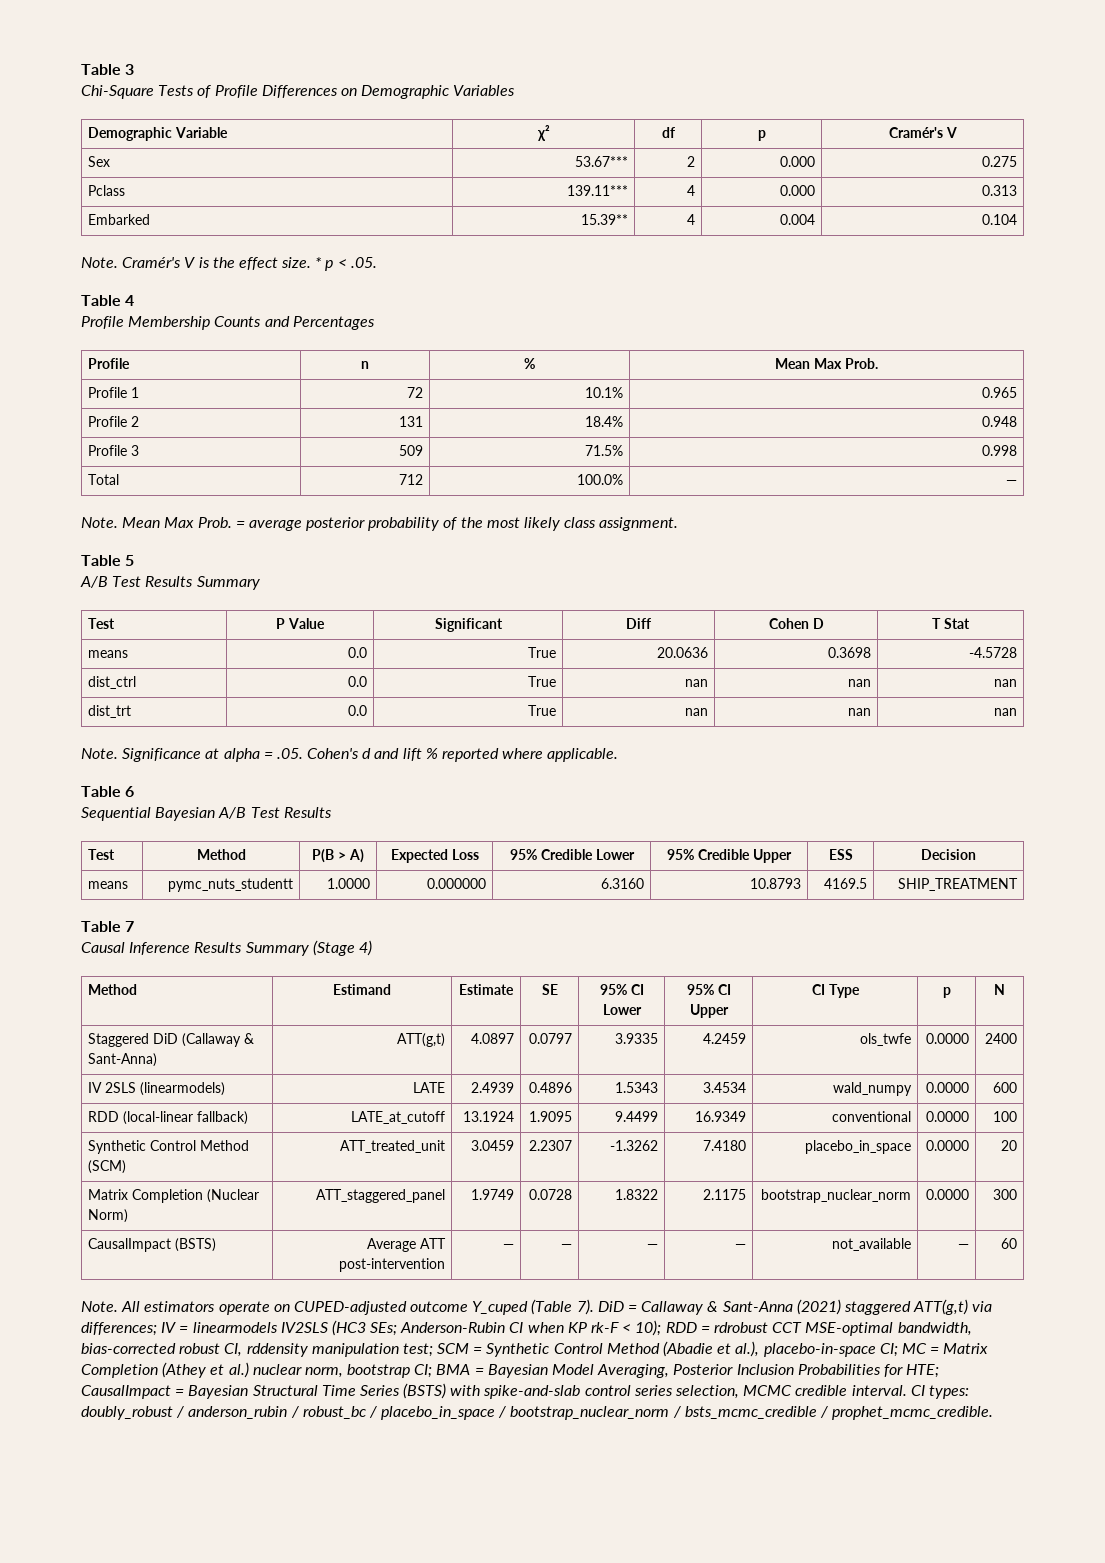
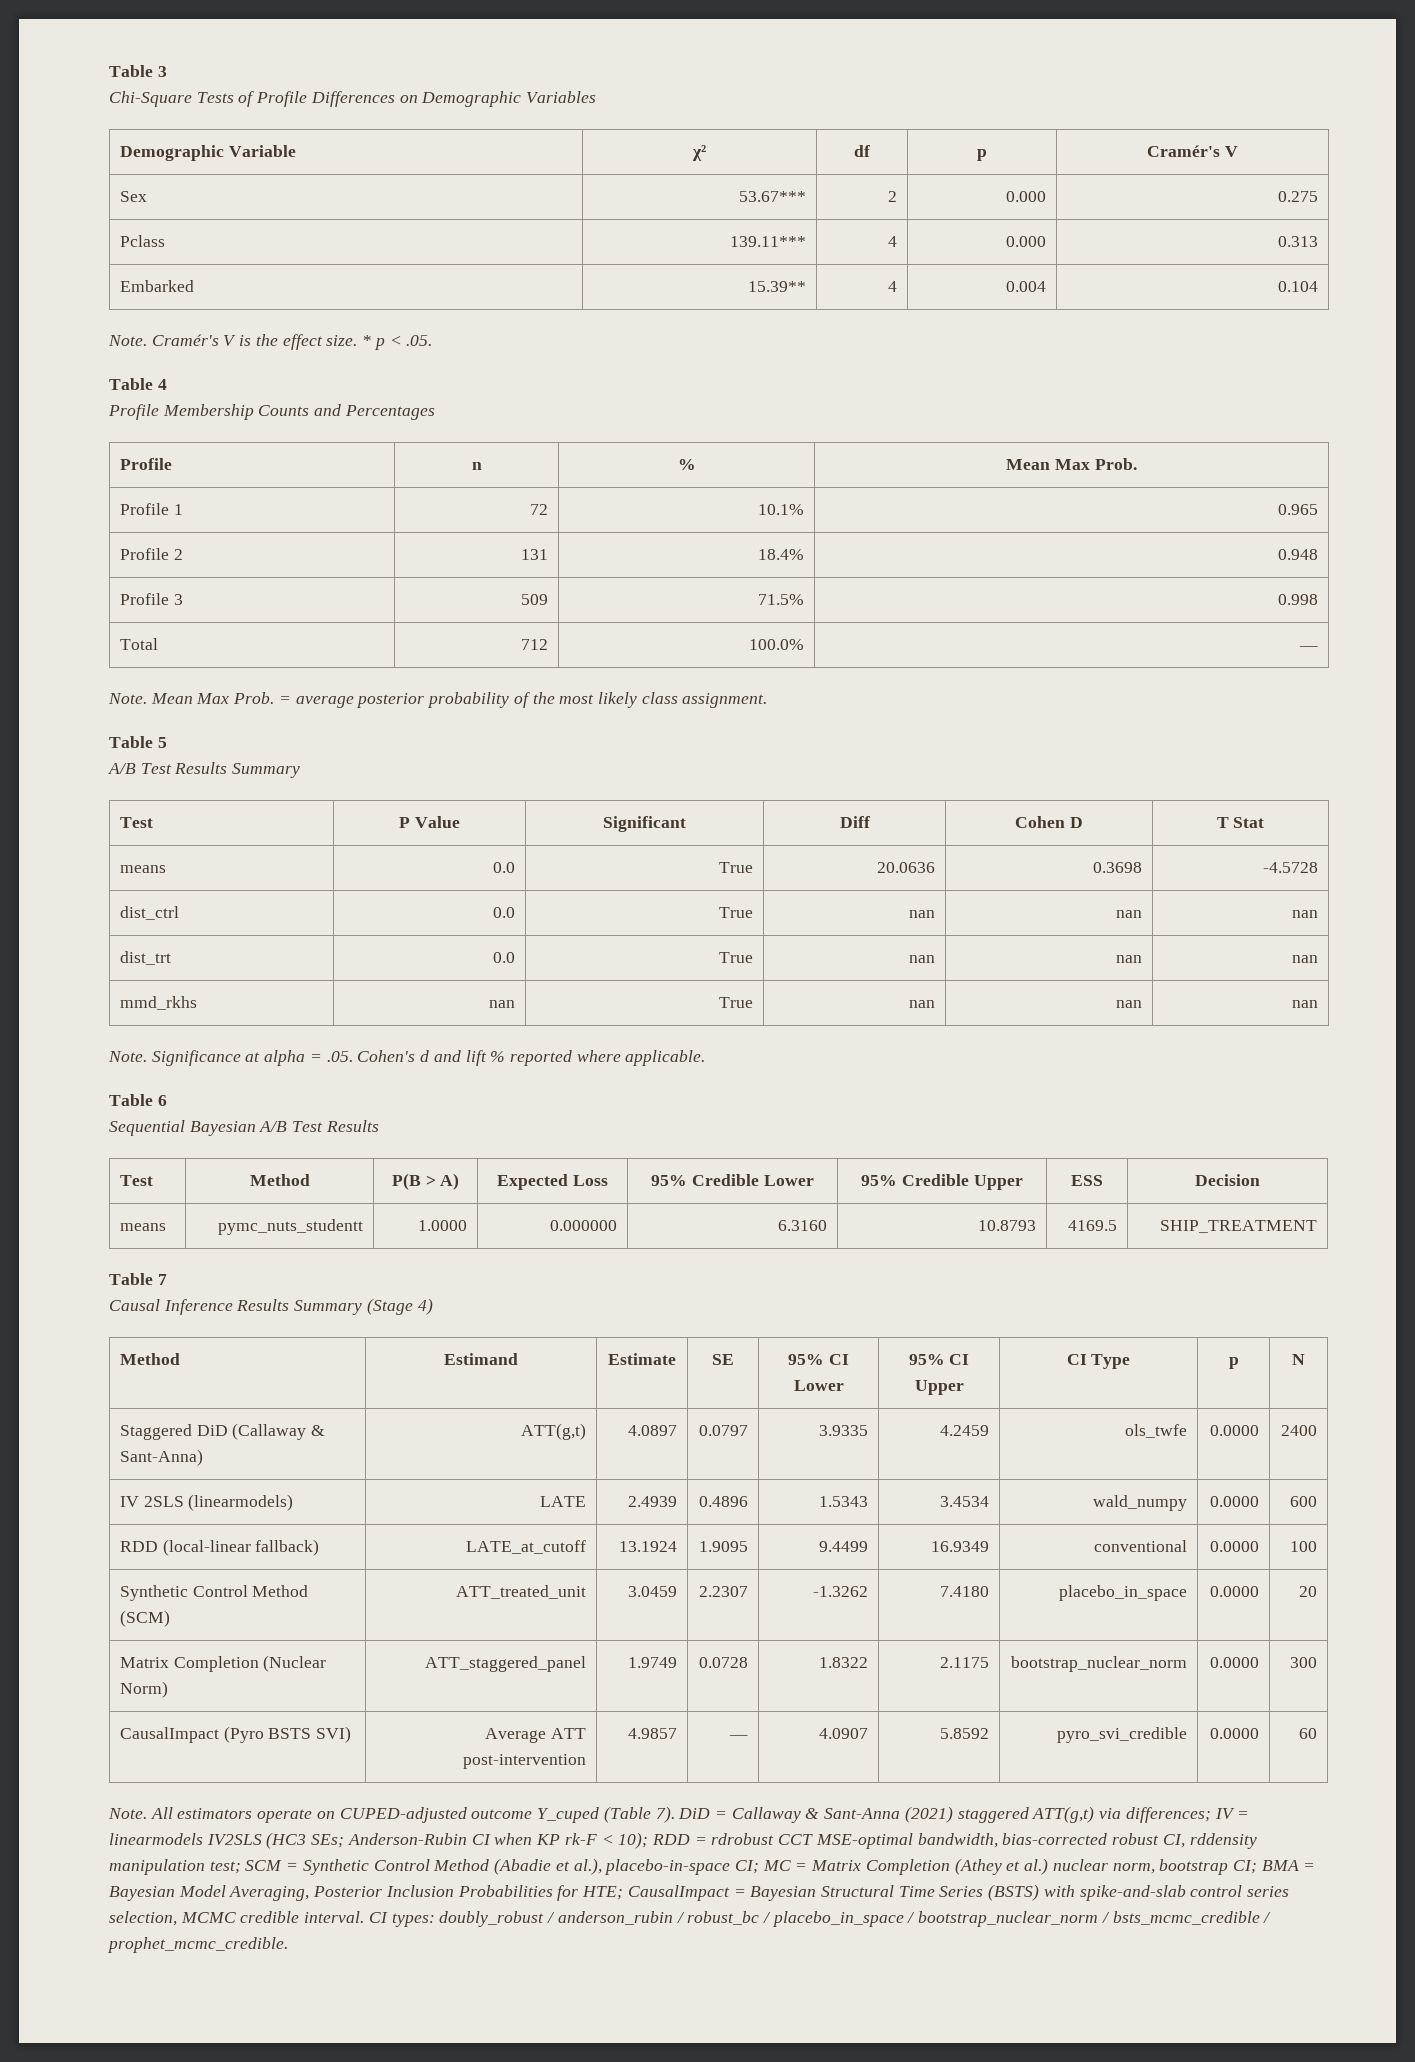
+ mmd_rkhs | nan | True | nan | nan | nan
- CausalImpact (BSTS) | Average ATT post-intervention | — | — | — | — | not_available | — | 60
+ CausalImpact (Pyro BSTS SVI) | Average ATT post-intervention | 4.9857 | — | 4.0907 | 5.8592 | pyro_svi_credible | 0.0000 | 60

